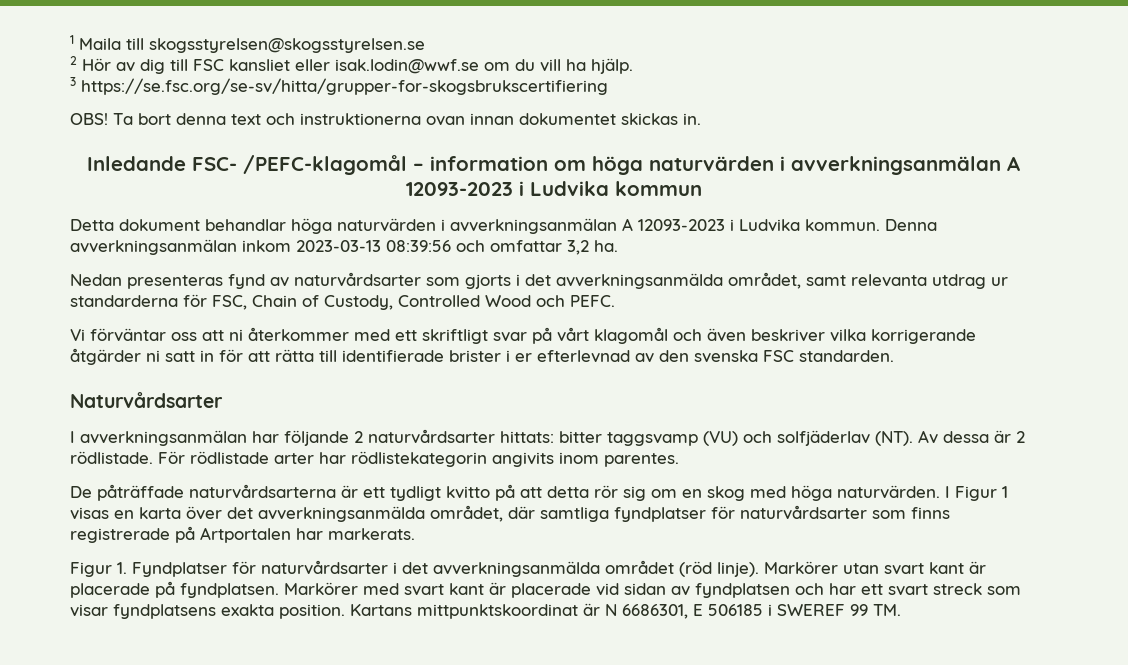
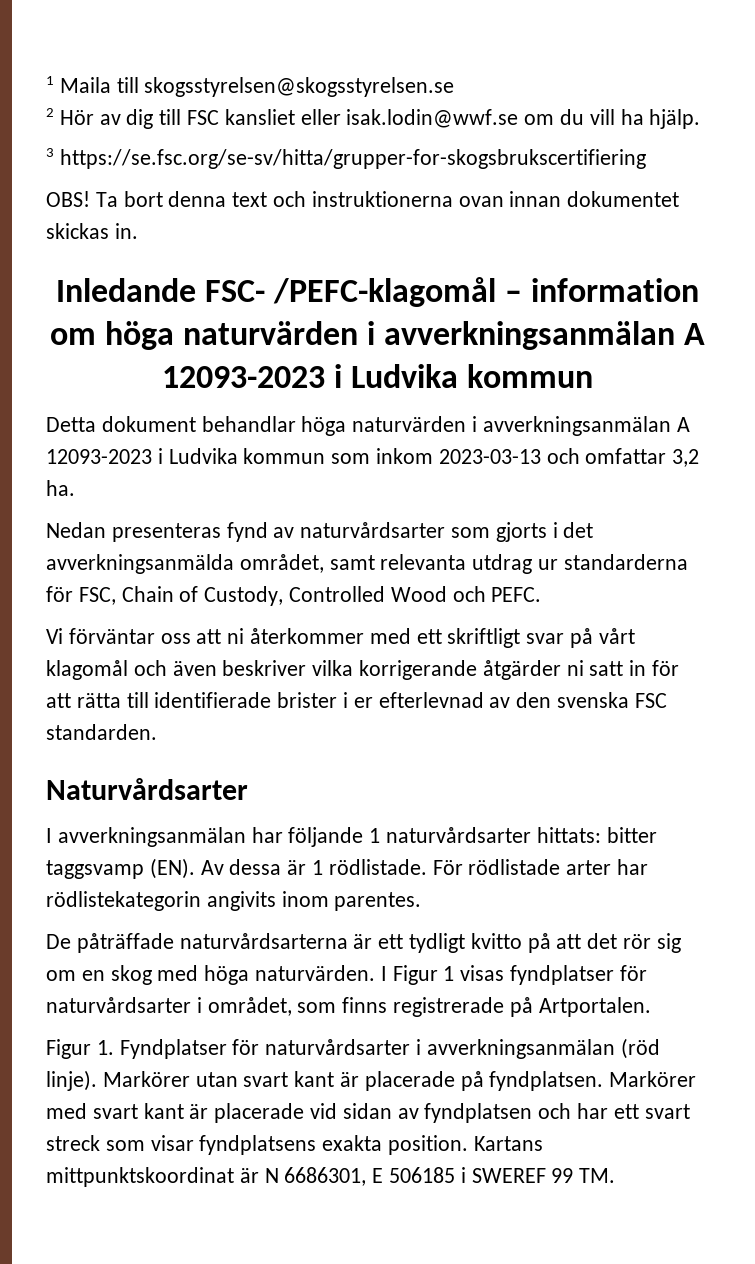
- Detta dokument behandlar höga naturvärden i avverkningsanmälan A 12093-2023 i Ludvika kommun. Denna avverkningsanmälan inkom 2023-03-13 08:39:56 och omfattar 3,2 ha.
+ Detta dokument behandlar höga naturvärden i avverkningsanmälan A 12093-2023 i Ludvika kommun som inkom 2023-03-13 och omfattar 3,2 ha.
- I avverkningsanmälan har följande 2 naturvårdsarter hittats: bitter taggsvamp (VU) och solfjäderlav (NT). Av dessa är 2 rödlistade.
+ I avverkningsanmälan har följande 1 naturvårdsarter hittats: bitter taggsvamp (EN). Av dessa är 1 rödlistade.
- De påträffade naturvårdsarterna är ett tydligt kvitto på att detta rör sig om en skog med höga naturvärden.
+ De påträffade naturvårdsarterna är ett tydligt kvitto på att det rör sig om en skog med höga naturvärden.
- I Figur 1 visas en karta över det avverkningsanmälda området, där samtliga fyndplatser för naturvårdsarter som finns registrerade på Artportalen har markerats.
+ I Figur 1 visas fyndplatser för naturvårdsarter i området, som finns registrerade på Artportalen.
- Figur 1. Fyndplatser för naturvårdsarter i det avverkningsanmälda området (röd linje).
+ Figur 1. Fyndplatser för naturvårdsarter i avverkningsanmälan (röd linje).

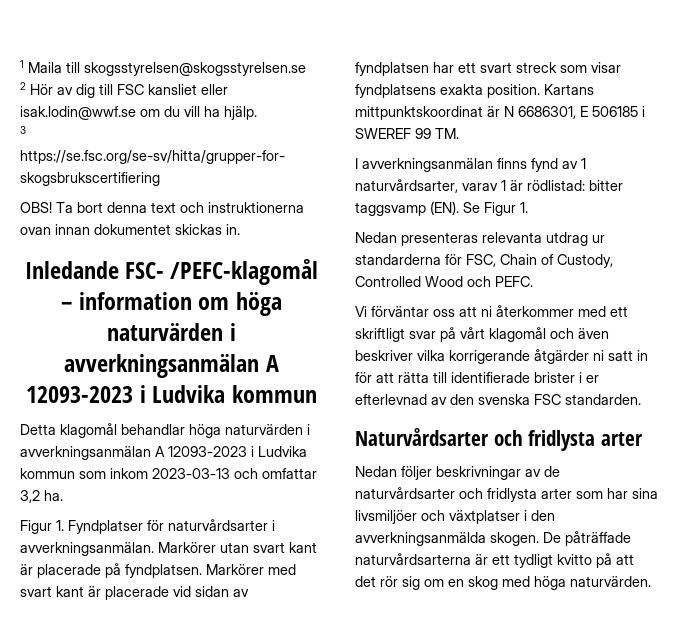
- Detta dokument behandlar höga naturvärden i avverkningsanmälan A 12093-2023 i Ludvika kommun som inkom 2023-03-13 och omfattar 3,2 ha.
+ Detta klagomål behandlar höga naturvärden i avverkningsanmälan A 12093-2023 i Ludvika kommun som inkom 2023-03-13 och omfattar 3,2 ha.
- Nedan presenteras fynd av naturvårdsarter som gjorts i det avverkningsanmälda området, samt relevanta utdrag ur standarderna för FSC, Chain of Custody, Controlled Wood och PEFC.
+ Figur 1. Fyndplatser för naturvårdsarter i avverkningsanmälan. Markörer utan svart kant är placerade på fyndplatsen. Markörer med svart kant är placerade vid sidan av fyndplatsen har ett svart streck som visar fyndplatsens exakta position. Kartans mittpunktskoordinat är N 6686301, E 506185 i SWEREF 99 TM.
+ I avverkningsanmälan finns fynd av 1 naturvårdsarter, varav 1 är rödlistad: bitter taggsvamp (EN). Se Figur 1.
+ Nedan presenteras relevanta utdrag ur standarderna för FSC, Chain of Custody, Controlled Wood och PEFC.
- Naturvårdsarter
- I avverkningsanmälan har följande 1 naturvårdsarter hittats: bitter taggsvamp (EN). Av dessa är 1 rödlistade. För rödlistade arter har rödlistekategorin angivits inom parentes.
- De påträffade naturvårdsarterna är ett tydligt kvitto på att det rör sig om en skog med höga naturvärden. I Figur 1 visas fyndplatser för naturvårdsarter i området, som finns registrerade på Artportalen.
- Figur 1. Fyndplatser för naturvårdsarter i avverkningsanmälan (röd linje). Markörer utan svart kant är placerade på fyndplatsen. Markörer med svart kant är placerade vid sidan av fyndplatsen och har ett svart streck som visar fyndplatsens exakta position. Kartans mittpunktskoordinat är N 6686301, E 506185 i SWEREF 99 TM.
+ Naturvårdsarter och fridlysta arter
+ Nedan följer beskrivningar av de naturvårdsarter och fridlysta arter som har sina livsmiljöer och växtplatser i den avverkningsanmälda skogen. De påträffade naturvårdsarterna är ett tydligt kvitto på att det rör sig om en skog med höga naturvärden.

